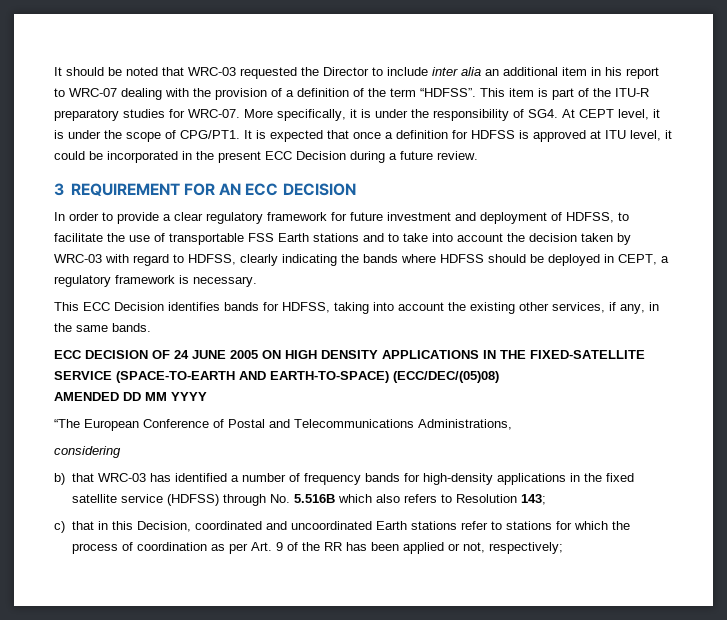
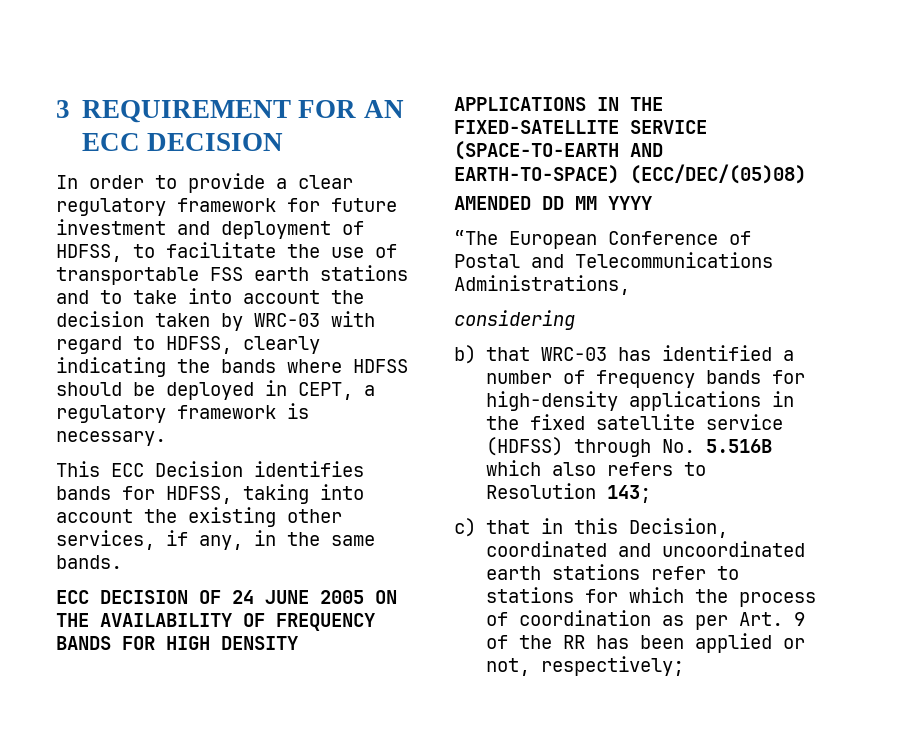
- It should be noted that WRC-03 requested the Director to include inter alia an additional item in his report to WRC‑07 dealing with the provision of a definition of the term “HDFSS”. This item is part of the ITU-R preparatory studies for WRC-07. More specifically, it is under the responsibility of SG4. At CEPT level, it is under the scope of CPG/PT1. It is expected that once a definition for HDFSS is approved at ITU level, it could be incorporated in the present ECC Decision during a future review.
- In order to provide a clear regulatory framework for future investment and deployment of HDFSS, to facilitate the use of transportable FSS Earth stations and to take into account the decision taken by WRC-03 with regard to HDFSS, clearly indicating the bands where HDFSS should be deployed in CEPT, a regulatory framework is necessary.
+ In order to provide a clear regulatory framework for future investment and deployment of HDFSS, to facilitate the use of transportable FSS earth stations and to take into account the decision taken by WRC-03 with regard to HDFSS, clearly indicating the bands where HDFSS should be deployed in CEPT, a regulatory framework is necessary.
- ECC DECISION OF 24 JUNE 2005 ON HIGH DENSITY APPLICATIONS IN THE FIXED-SATELLITE SERVICE (SPACE-TO-EARTH AND EARTH-TO-SPACE) (ECC/DEC/(05)08)
+ ECC DECISION OF 24 JUNE 2005 ON THE AVAILABILITY OF FREQUENCY BANDS FOR HIGH DENSITY APPLICATIONS IN THE FIXED-SATELLITE SERVICE (SPACE-TO-EARTH AND EARTH-TO-SPACE) (ECC/DEC/(05)08)
- c) that in this Decision, coordinated and uncoordinated Earth stations refer to stations for which the process of coordination as per Art. 9 of the RR has been applied or not, respectively;
+ c) that in this Decision, coordinated and uncoordinated earth stations refer to stations for which the process of coordination as per Art. 9 of the RR has been applied or not, respectively;

